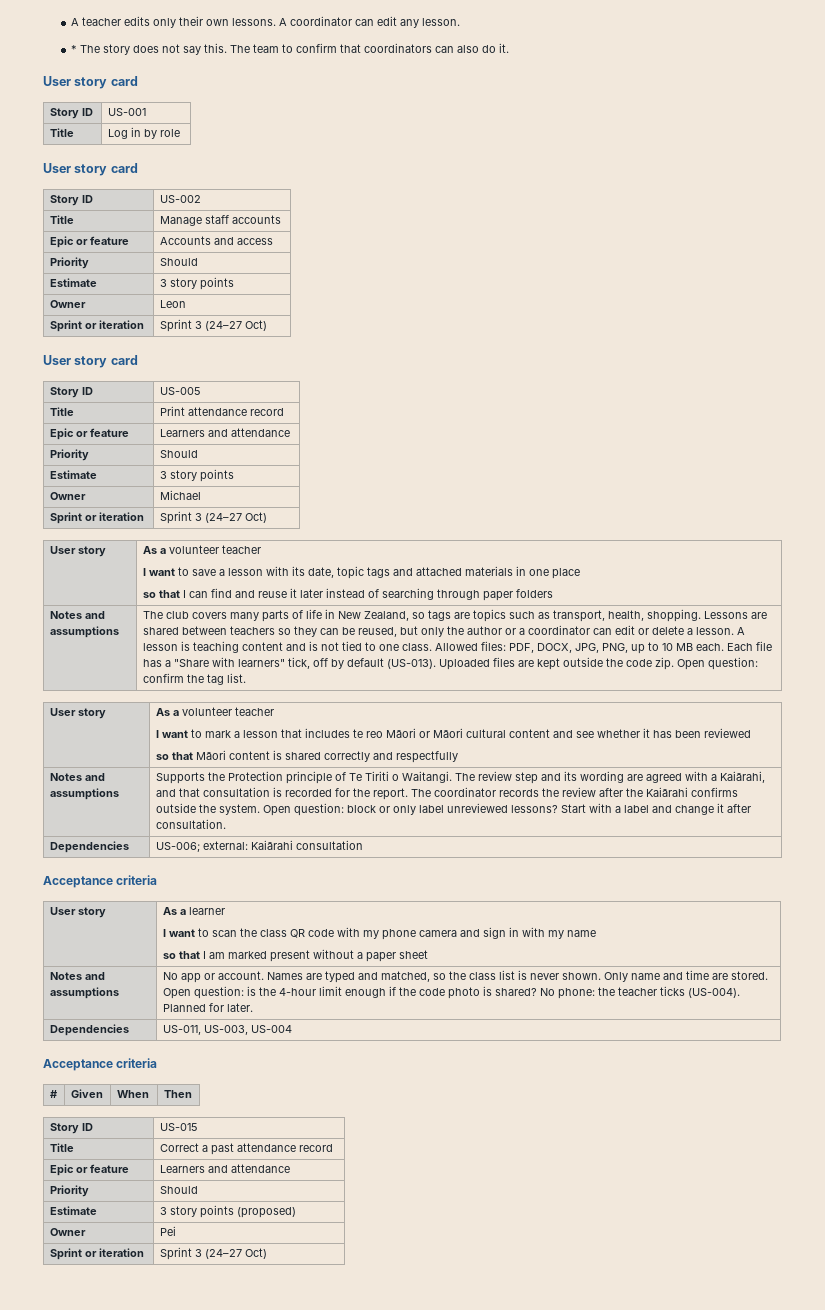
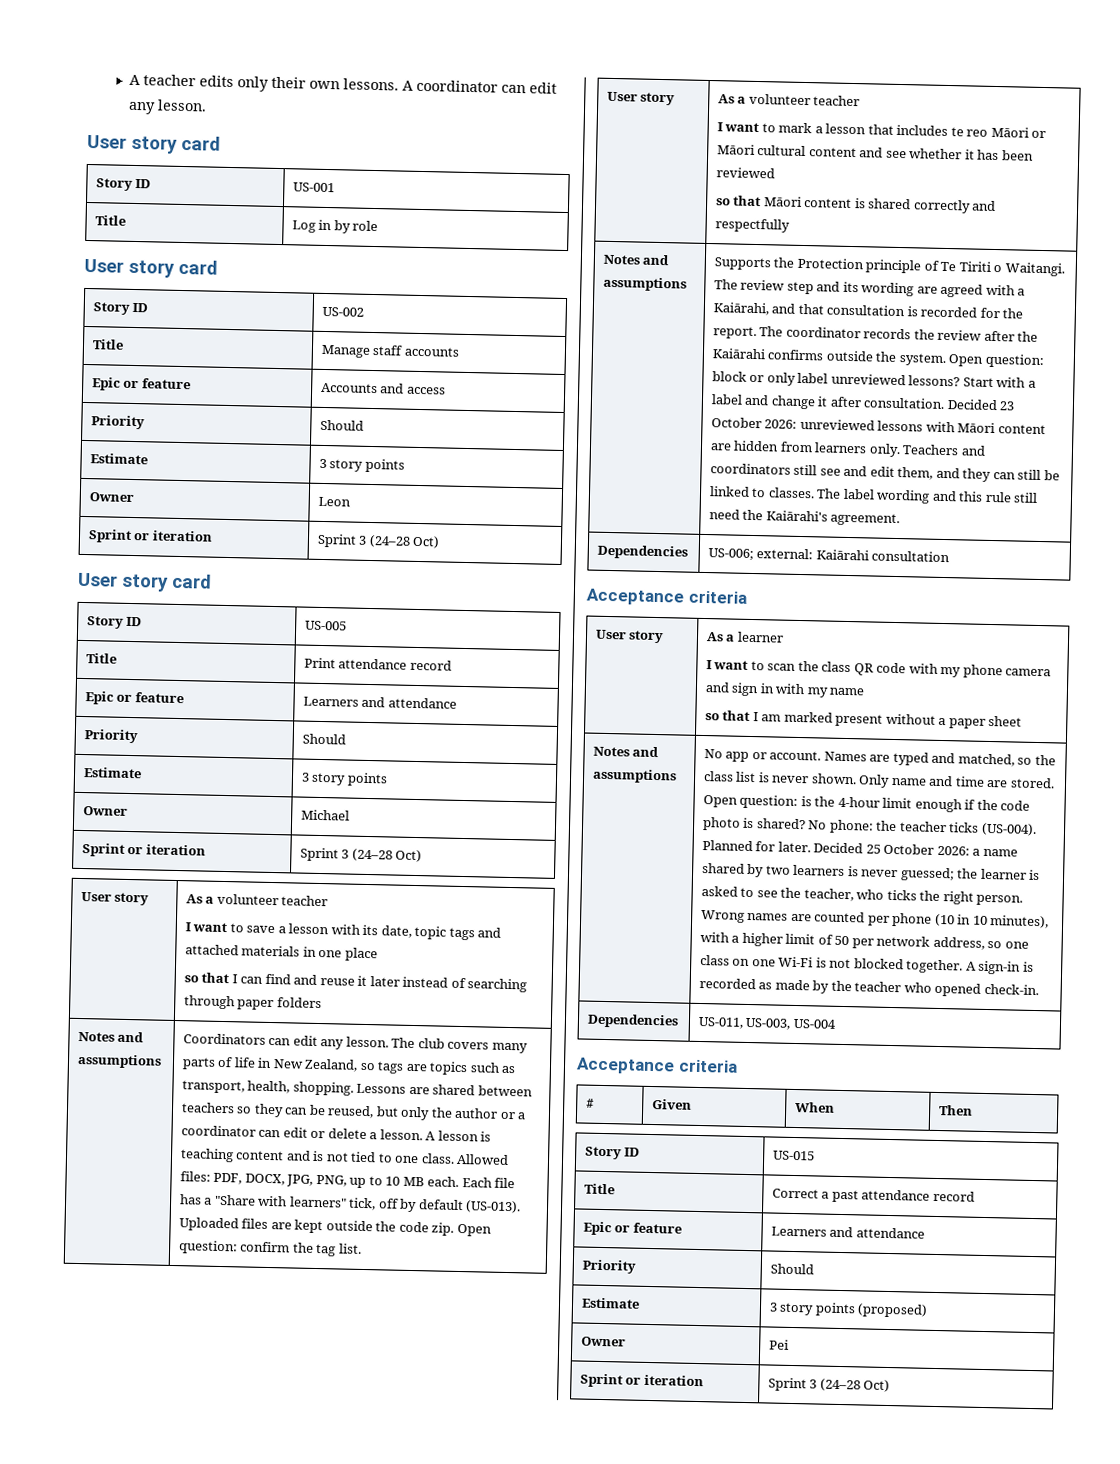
- * The story does not say this. The team to confirm that coordinators can also do it.
  Owner | Leon
- Sprint or iteration | Sprint 3 (24–27 Oct)
+ Sprint or iteration | Sprint 3 (24–28 Oct)
  Owner | Michael
- Sprint or iteration | Sprint 3 (24–27 Oct)
+ Sprint or iteration | Sprint 3 (24–28 Oct)
+ Coordinators can edit any lesson.
+ Decided 23 October 2026: unreviewed lessons with Māori content are hidden from learners only. Teachers and coordinators still see and edit them, and they can still be linked to classes. The label wording and this rule still need the Kaiārahi's agreement.
+ Decided 25 October 2026: a name shared by two learners is never guessed; the learner is asked to see the teacher, who ticks the right person. Wrong names are counted per phone (10 in 10 minutes), with a higher limit of 50 per network address, so one class on one Wi-Fi is not blocked together. A sign-in is recorded as made by the teacher who opened check-in.
  Owner | Pei
- Sprint or iteration | Sprint 3 (24–27 Oct)
+ Sprint or iteration | Sprint 3 (24–28 Oct)

